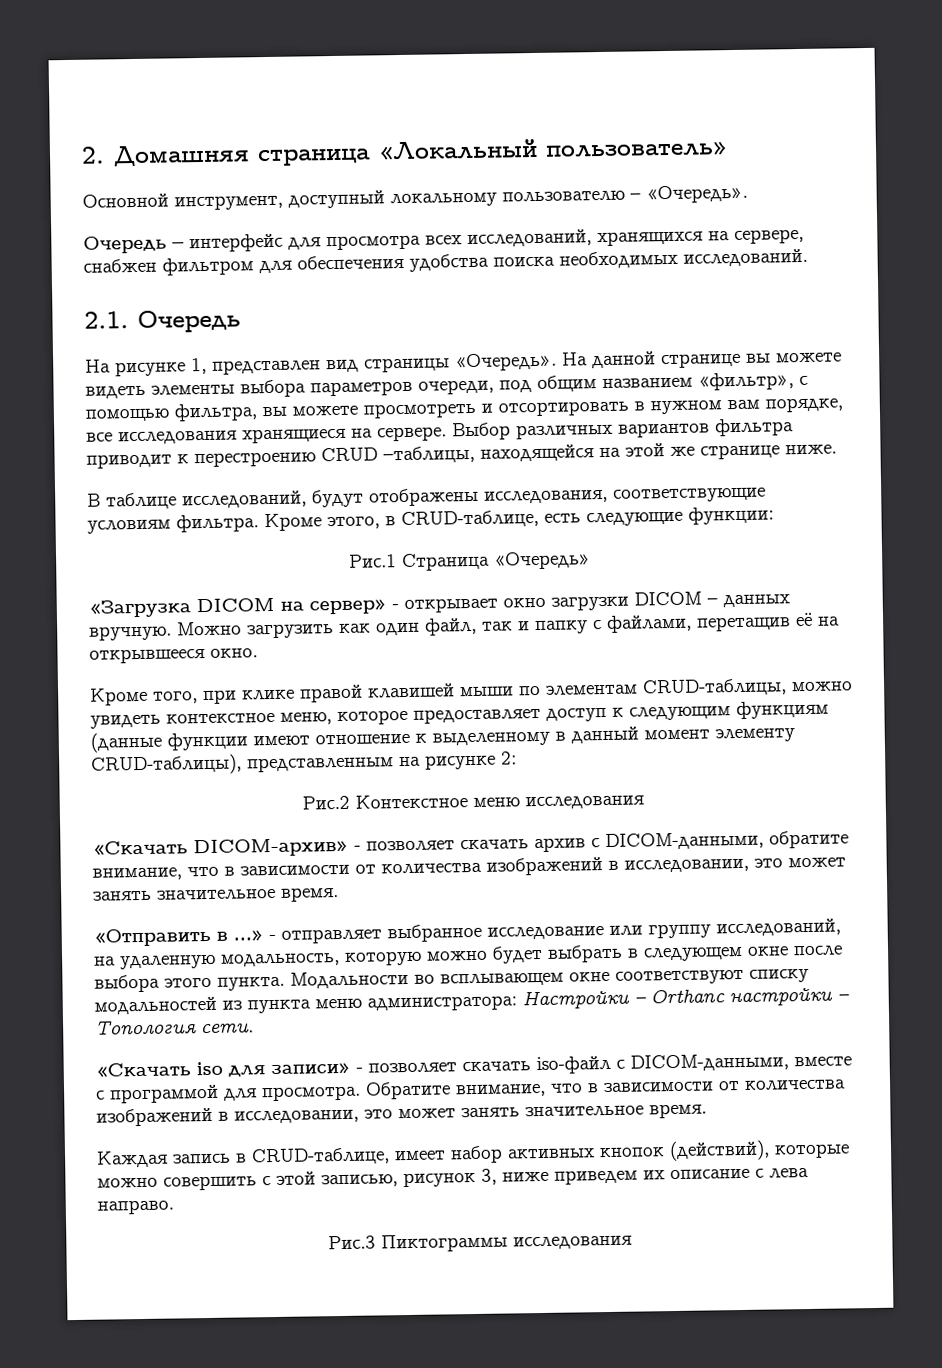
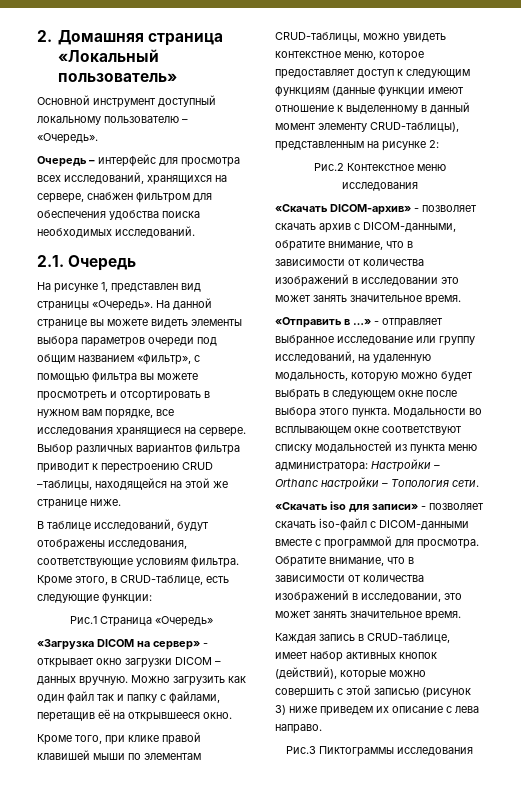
- Основной инструмент, доступный локальному пользователю – «Очередь».
+ Основной инструмент доступный локальному пользователю – «Очередь».
- На данной странице вы можете видеть элементы выбора параметров очереди, под общим названием «фильтр», с помощью фильтра, вы можете просмотреть и отсортировать в нужном вам порядке, все исследования хранящиеся на сервере.
+ На данной странице вы можете видеть элементы выбора параметров очереди под общим названием «фильтр», с помощью фильтра вы можете просмотреть и отсортировать в нужном вам порядке, все исследования хранящиеся на сервере.
- Можно загрузить как один файл, так и папку с файлами, перетащив её на открывшееся окно.
+ Можно загрузить как один файл так и папку с файлами, перетащив её на открывшееся окно.
- «Скачать DICOM-архив» - позволяет скачать архив с DICOM-данными, обратите внимание, что в зависимости от количества изображений в исследовании, это может занять значительное время.
+ «Скачать DICOM-архив» - позволяет скачать архив с DICOM-данными, обратите внимание, что в зависимости от количества изображений в исследовании это может занять значительное время.
- «Скачать iso для записи» - позволяет скачать iso-файл с DICOM-данными, вместе с программой для просмотра.
+ «Скачать iso для записи» - позволяет скачать iso-файл с DICOM-данными вместе с программой для просмотра.
- Каждая запись в CRUD-таблице, имеет набор активных кнопок (действий), которые можно совершить с этой записью, рисунок 3, ниже приведем их описание с лева направо.
+ Каждая запись в CRUD-таблице, имеет набор активных кнопок (действий), которые можно совершить с этой записью (рисунок 3) ниже приведем их описание с лева направо.

